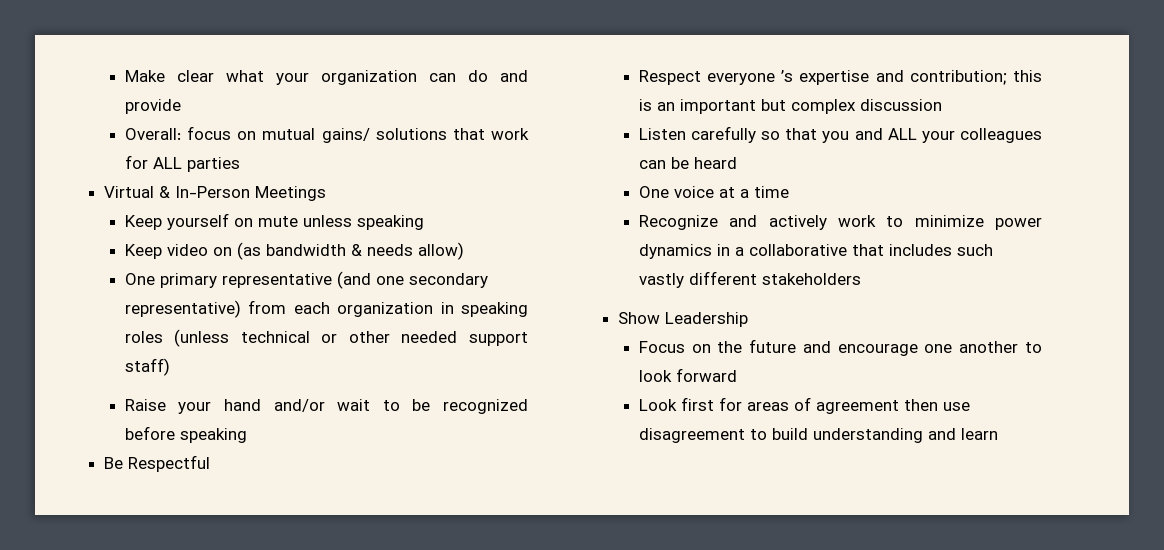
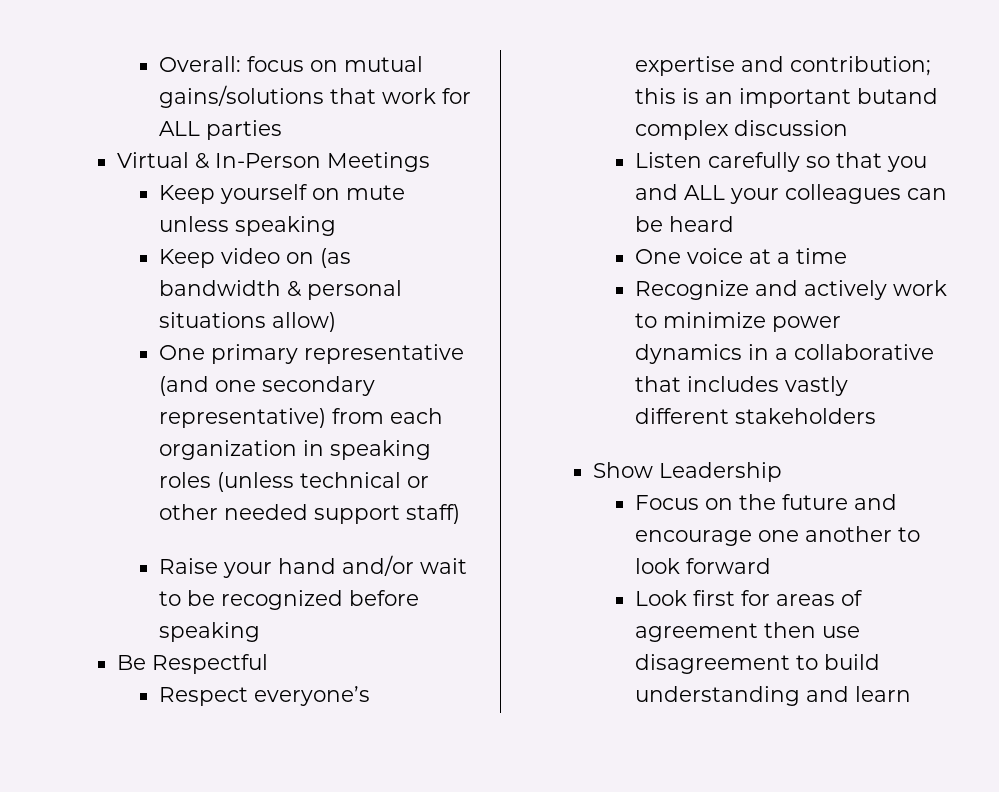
- Make clear what your organization can do and provide
- Overall: focus on mutual gains/ solutions that work for ALL parties
+ Overall: focus on mutual gains/solutions that work for ALL parties
- Keep video on (as bandwidth & needs allow)
+ Keep video on (as bandwidth & personal situations allow)
- Respect everyone ’s expertise and contribution; this is an important but complex discussion
+ Respect everyone’s expertise and contribution; this is an important butand complex discussion
- Recognize and actively work to minimize power dynamics in a collaborative that includes such vastly different stakeholders
+ Recognize and actively work to minimize power dynamics in a collaborative that includes vastly different stakeholders

